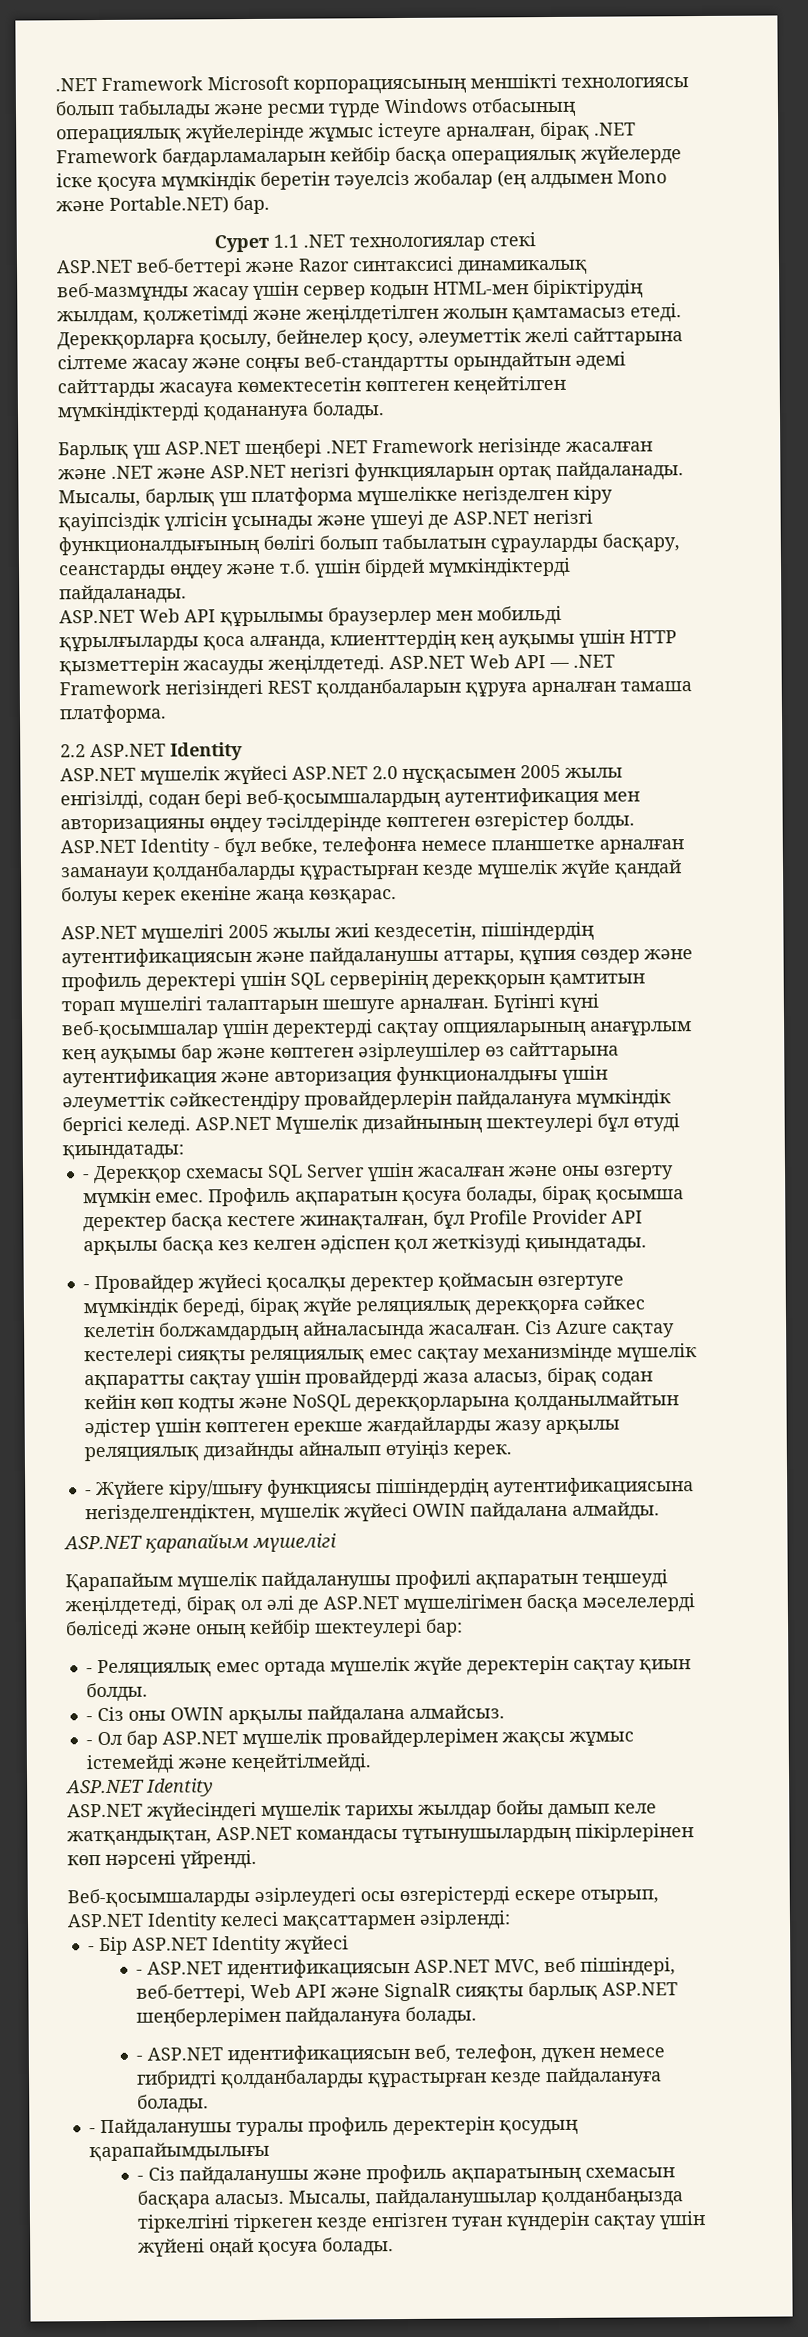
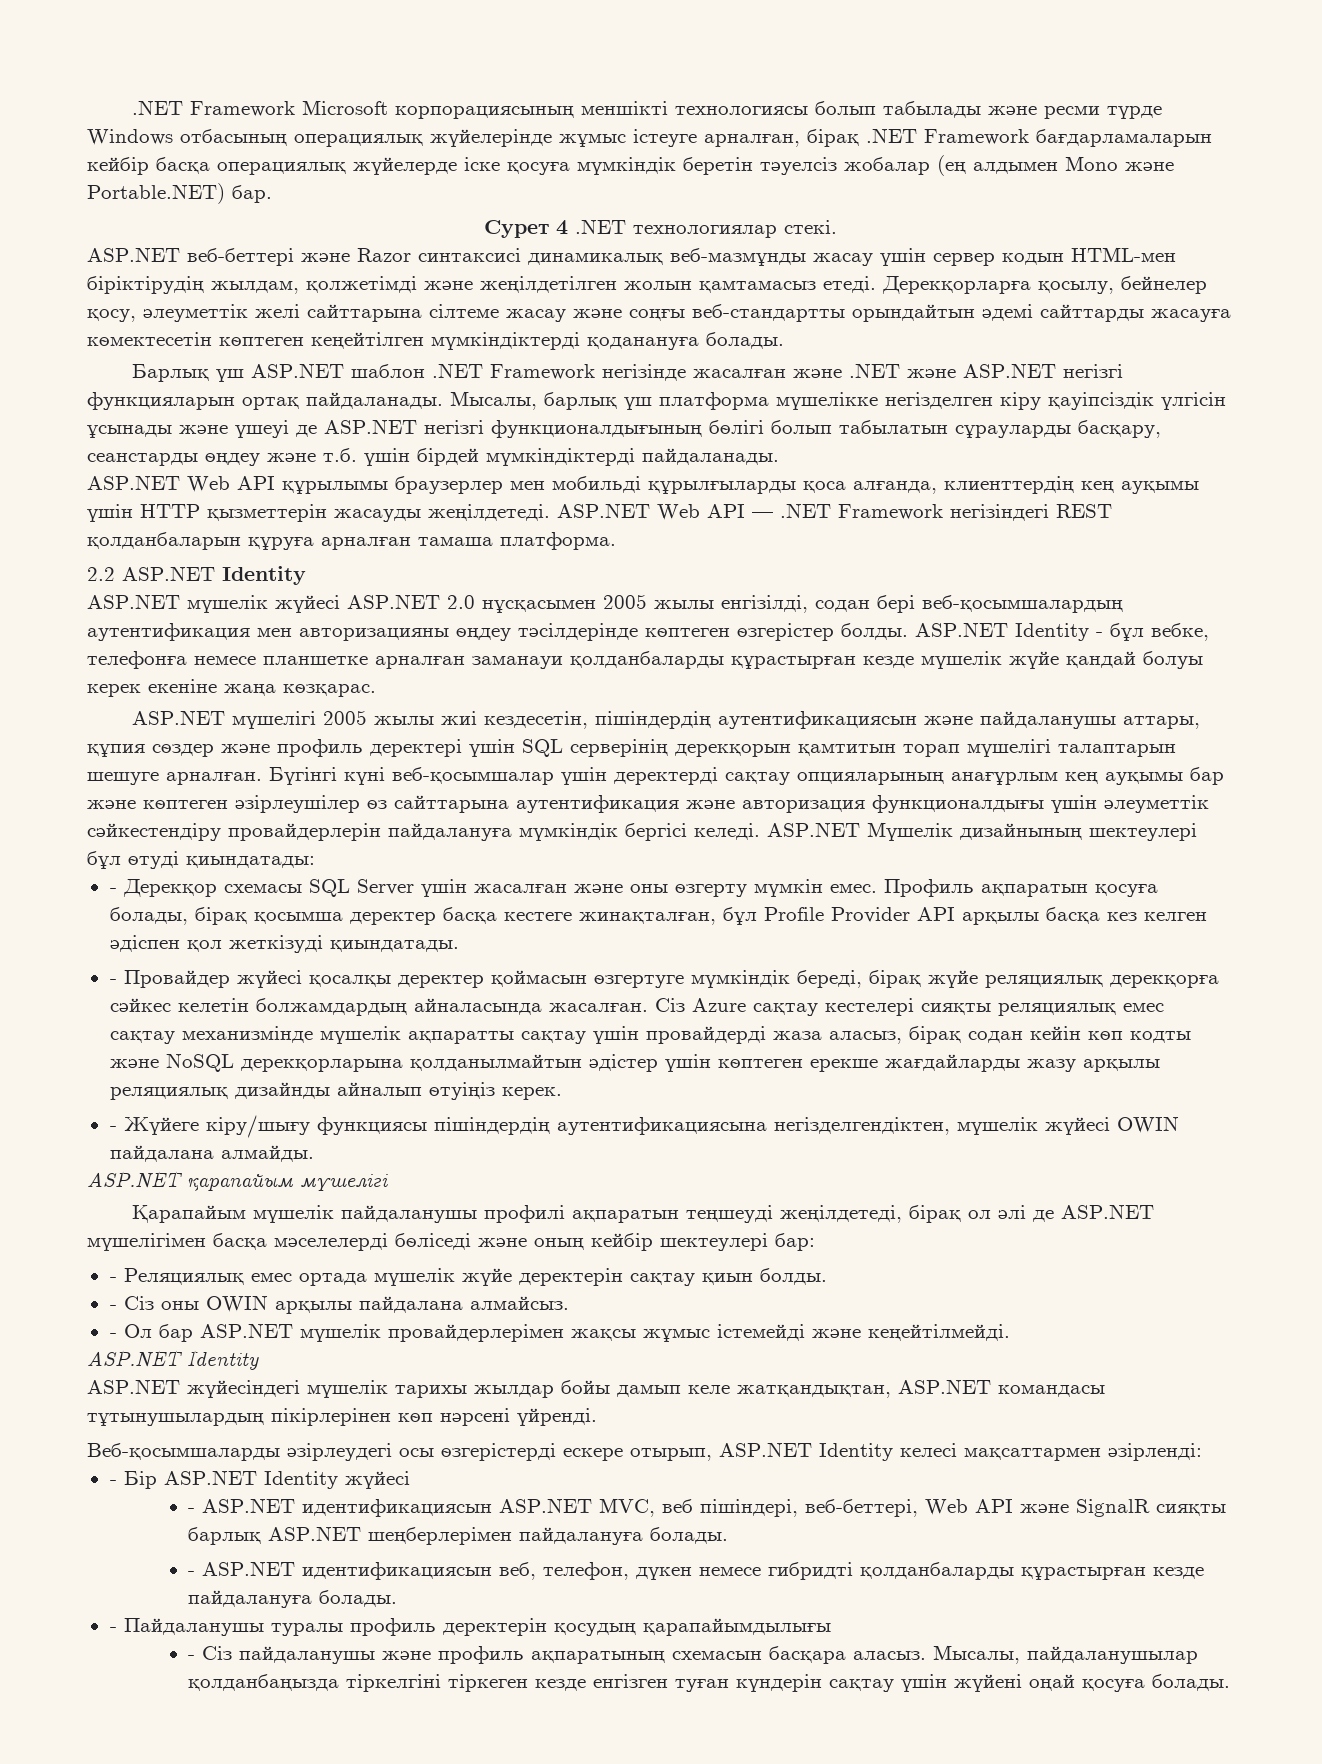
- Сурет 1.1 .NET технологиялар стекі
+ Сурет 4 .NET технологиялар стекі.
- Барлық үш ASP.NET шеңбері .NET Framework негізінде жасалған және .NET және ASP.NET негізгі функцияларын ортақ пайдаланады.
+ Барлық үш ASP.NET шаблон .NET Framework негізінде жасалған және .NET және ASP.NET негізгі функцияларын ортақ пайдаланады.

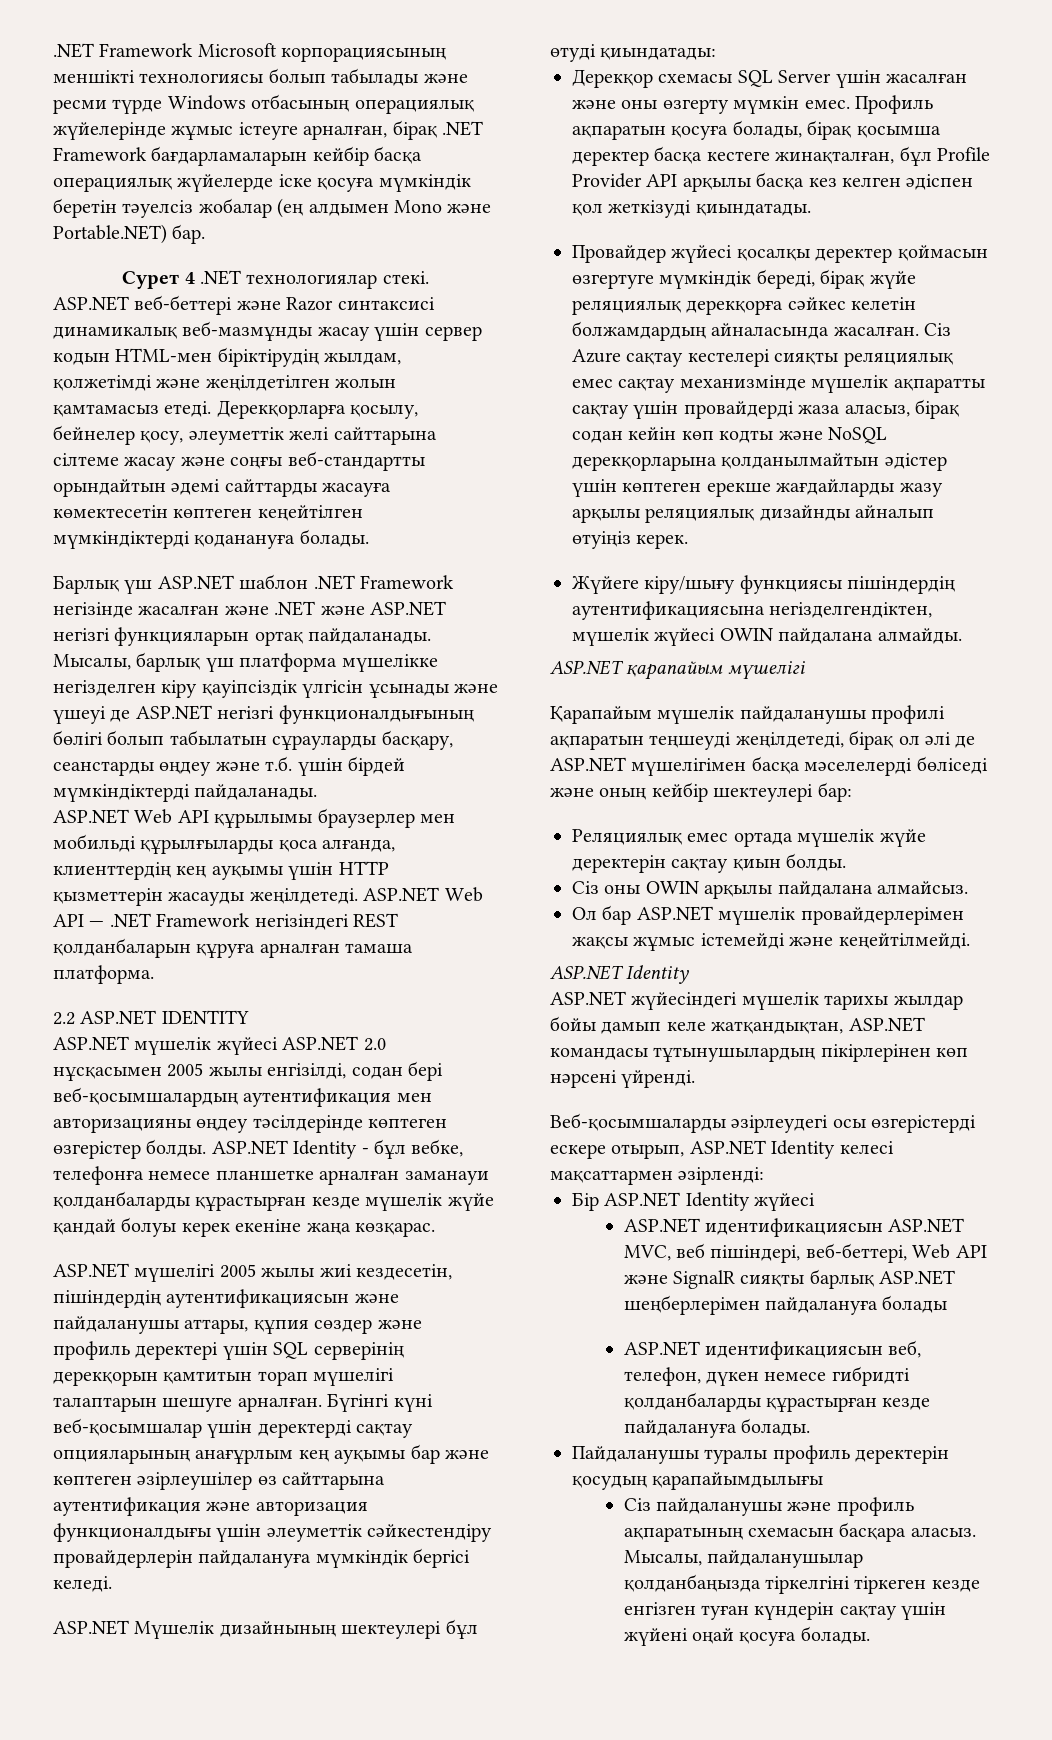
- 2.2 ASP.NET Identity
+ 2.2 ASP.NET IDENTITY
- Бүгінгі күні веб-қосымшалар үшін деректерді сақтау опцияларының анағұрлым кең ауқымы бар және көптеген әзірлеушілер өз сайттарына аутентификация және авторизация функционалдығы үшін әлеуметтік сәйкестендіру провайдерлерін пайдалануға мүмкіндік бергісі келеді. ASP.NET Мүшелік дизайнының шектеулері бұл өтуді қиындатады:
+ Бүгінгі күні веб-қосымшалар үшін деректерді сақтау опцияларының анағұрлым кең ауқымы бар және көптеген әзірлеушілер өз сайттарына аутентификация және авторизация функционалдығы үшін әлеуметтік сәйкестендіру провайдерлерін пайдалануға мүмкіндік бергісі келеді.
+ ASP.NET Мүшелік дизайнының шектеулері бұл өтуді қиындатады:
- - Дерекқор схемасы SQL Server үшін жасалған және оны өзгерту мүмкін емес.
+ Дерекқор схемасы SQL Server үшін жасалған және оны өзгерту мүмкін емес.
- - Провайдер жүйесі қосалқы деректер қоймасын өзгертуге мүмкіндік береді, бірақ жүйе реляциялық дерекқорға сәйкес келетін болжамдардың айналасында жасалған.
+ Провайдер жүйесі қосалқы деректер қоймасын өзгертуге мүмкіндік береді, бірақ жүйе реляциялық дерекқорға сәйкес келетін болжамдардың айналасында жасалған.
- - Жүйеге кіру/шығу функциясы пішіндердің аутентификациясына негізделгендіктен, мүшелік жүйесі OWIN пайдалана алмайды.
+ Жүйеге кіру/шығу функциясы пішіндердің аутентификациясына негізделгендіктен, мүшелік жүйесі OWIN пайдалана алмайды.
- - Реляциялық емес ортада мүшелік жүйе деректерін сақтау қиын болды.
+ Реляциялық емес ортада мүшелік жүйе деректерін сақтау қиын болды.
- - Сіз оны OWIN арқылы пайдалана алмайсыз.
+ Сіз оны OWIN арқылы пайдалана алмайсыз.
- - Ол бар ASP.NET мүшелік провайдерлерімен жақсы жұмыс істемейді және кеңейтілмейді.
+ Ол бар ASP.NET мүшелік провайдерлерімен жақсы жұмыс істемейді және кеңейтілмейді.
- - Бір ASP.NET Identity жүйесі
+ Бір ASP.NET Identity жүйесі
- - ASP.NET идентификациясын ASP.NET MVC, веб пішіндері, веб-беттері, Web API және SignalR сияқты барлық ASP.NET шеңберлерімен пайдалануға болады.
- - ASP.NET идентификациясын веб, телефон, дүкен немесе гибридті қолданбаларды құрастырған кезде пайдалануға болады.
+ ASP.NET идентификациясын ASP.NET MVC, веб пішіндері, веб-беттері, Web API және SignalR сияқты барлық ASP.NET шеңберлерімен пайдалануға болады
+ ASP.NET идентификациясын веб, телефон, дүкен немесе гибридті қолданбаларды құрастырған кезде пайдалануға болады.
- - Пайдаланушы туралы профиль деректерін қосудың қарапайымдылығы
+ Пайдаланушы туралы профиль деректерін қосудың қарапайымдылығы
- - Сіз пайдаланушы және профиль ақпаратының схемасын басқара аласыз.
+ Сіз пайдаланушы және профиль ақпаратының схемасын басқара аласыз.

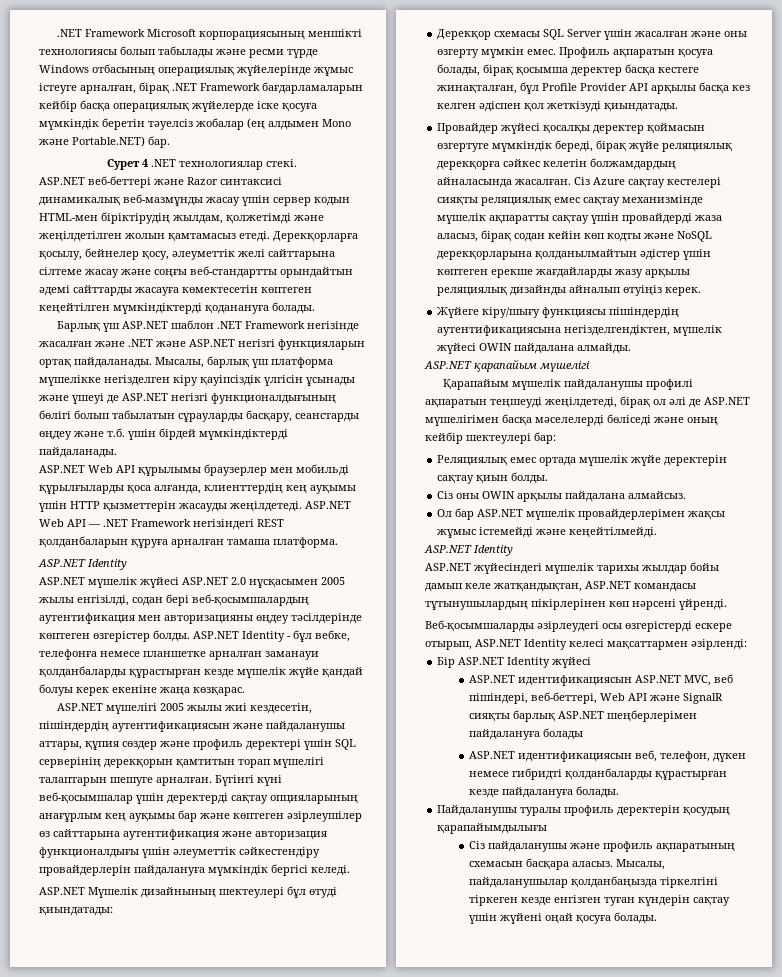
  ASP.NET Web API — .NET Framework негізіндегі REST қолданбаларын құруға арналған тамаша платформа.
- 2.2 ASP.NET IDENTITY
+ ASP.NET Identity

